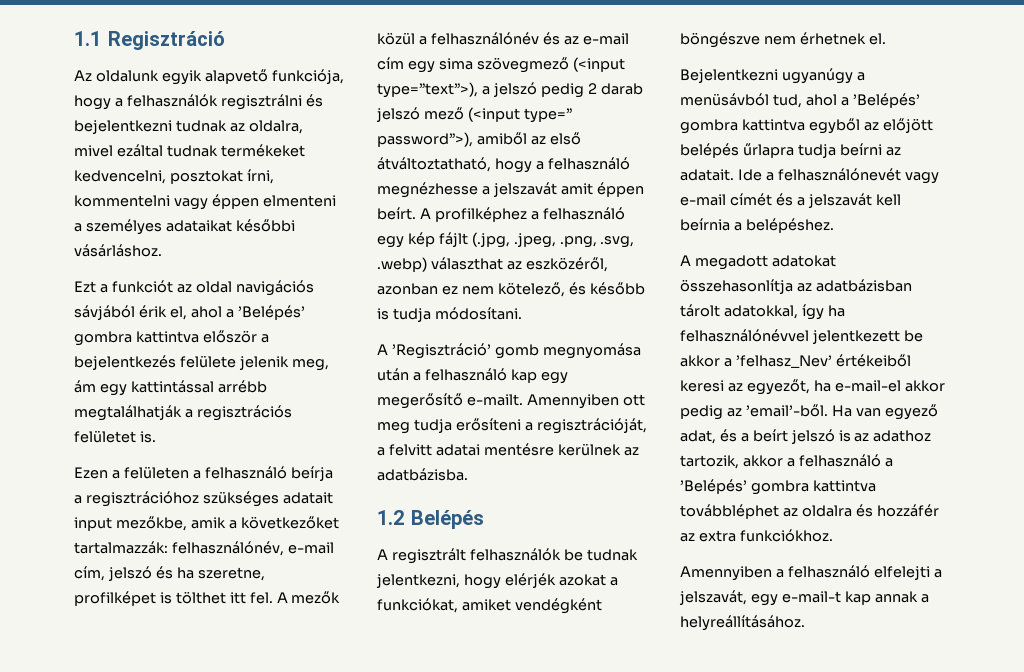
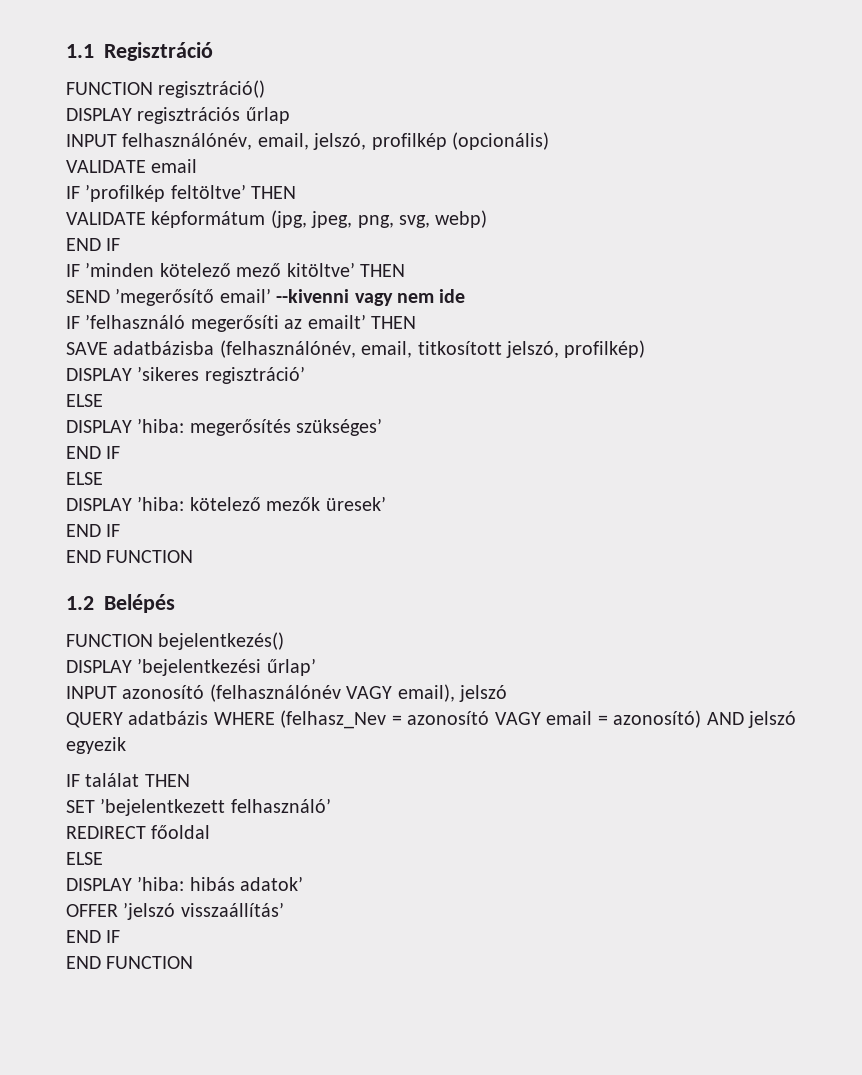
- Az oldalunk egyik alapvető funkciója, hogy a felhasználók regisztrálni és bejelentkezni tudnak az oldalra, mivel ezáltal tudnak termékeket kedvencelni, posztokat írni, kommentelni vagy éppen elmenteni a személyes adataikat későbbi vásárláshoz.
- Ezt a funkciót az oldal navigációs sávjából érik el, ahol a ’Belépés’ gombra kattintva először a bejelentkezés felülete jelenik meg, ám egy kattintással arrébb megtalálhatják a regisztrációs felületet is.
- Ezen a felületen a felhasználó beírja a regisztrációhoz szükséges adatait input mezőkbe, amik a következőket tartalmazzák: felhasználónév, e-mail cím, jelszó és ha szeretne, profilképet is tölthet itt fel. A mezők közül a felhasználónév és az e-mail cím egy sima szövegmező (<input type=”text”>), a jelszó pedig 2 darab jelszó mező (<input type=” password”>), amiből az első átváltoztatható, hogy a felhasználó megnézhesse a jelszavát amit éppen beírt. A profilképhez a felhasználó egy kép fájlt (.jpg, .jpeg, .png, .svg, .webp) választhat az eszközéről, azonban ez nem kötelező, és később is tudja módosítani.
- A ’Regisztráció’ gomb megnyomása után a felhasználó kap egy megerősítő e-mailt. Amennyiben ott meg tudja erősíteni a regisztrációját, a felvitt adatai mentésre kerülnek az adatbázisba.
+ FUNCTION regisztráció()
+ DISPLAY regisztrációs űrlap
+ INPUT felhasználónév, email, jelszó, profilkép (opcionális)
+ VALIDATE email
+ IF ’profilkép feltöltve’ THEN
+ VALIDATE képformátum (jpg, jpeg, png, svg, webp)
+ END IF
+ IF ’minden kötelező mező kitöltve’ THEN
+ SEND ’megerősítő email’ --kivenni vagy nem ide
+ IF ’felhasználó megerősíti az emailt’ THEN
+ SAVE adatbázisba (felhasználónév, email, titkosított jelszó, profilkép)
+ DISPLAY ’sikeres regisztráció’
+ ELSE
+ DISPLAY ’hiba: megerősítés szükséges’
+ END IF
+ ELSE
+ DISPLAY ’hiba: kötelező mezők üresek’
+ END IF
+ END FUNCTION
  1.2 Belépés
- A regisztrált felhasználók be tudnak jelentkezni, hogy elérjék azokat a funkciókat, amiket vendégként böngészve nem érhetnek el.
- Bejelentkezni ugyanúgy a menüsávból tud, ahol a ’Belépés’ gombra kattintva egyből az előjött belépés űrlapra tudja beírni az adatait. Ide a felhasználónevét vagy e-mail címét és a jelszavát kell beírnia a belépéshez.
- A megadott adatokat összehasonlítja az adatbázisban tárolt adatokkal, így ha felhasználónévvel jelentkezett be akkor a ’felhasz_Nev’ értékeiből keresi az egyezőt, ha e-mail-el akkor pedig az ’email’-ből. Ha van egyező adat, és a beírt jelszó is az adathoz tartozik, akkor a felhasználó a ’Belépés’ gombra kattintva továbbléphet az oldalra és hozzáfér az extra funkciókhoz.
- Amennyiben a felhasználó elfelejti a jelszavát, egy e-mail-t kap annak a helyreállításához.
+ FUNCTION bejelentkezés()
+ DISPLAY ’bejelentkezési űrlap’
+ INPUT azonosító (felhasználónév VAGY email), jelszó
+ QUERY adatbázis WHERE (felhasz_Nev = azonosító VAGY email = azonosító) AND jelszó egyezik
+ IF találat THEN
+ SET ’bejelentkezett felhasználó’
+ REDIRECT főoldal
+ ELSE
+ DISPLAY ’hiba: hibás adatok’
+ OFFER ’jelszó visszaállítás’
+ END IF
+ END FUNCTION

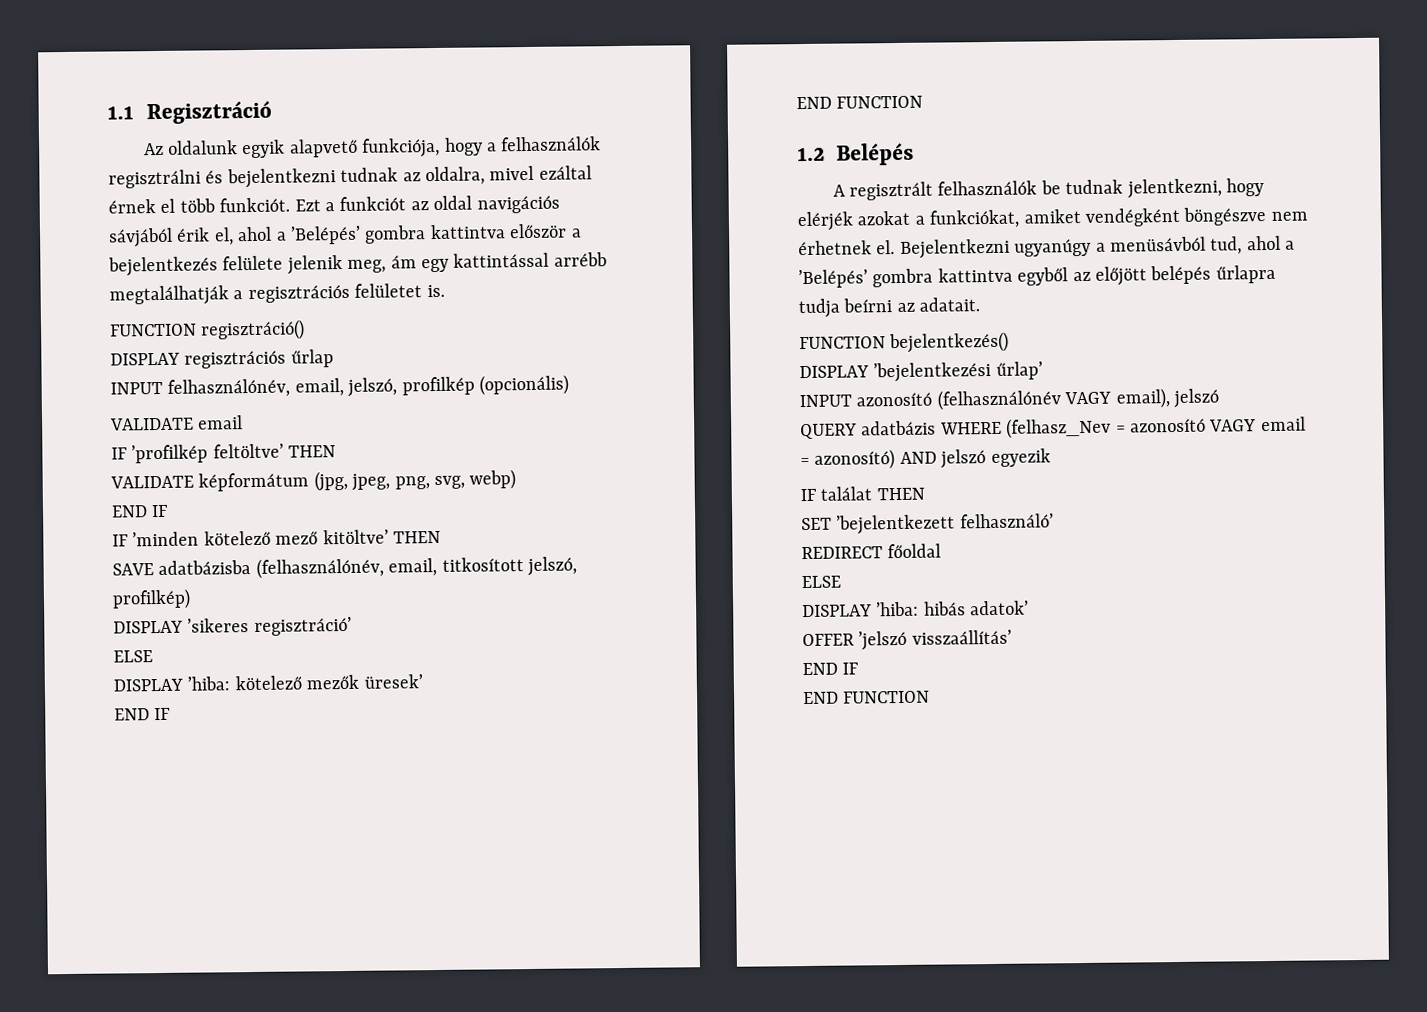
+ Az oldalunk egyik alapvető funkciója, hogy a felhasználók regisztrálni és bejelentkezni tudnak az oldalra, mivel ezáltal érnek el több funkciót. Ezt a funkciót az oldal navigációs sávjából érik el, ahol a ’Belépés’ gombra kattintva először a bejelentkezés felülete jelenik meg, ám egy kattintással arrébb megtalálhatják a regisztrációs felületet is.
- SEND ’megerősítő email’ --kivenni vagy nem ide
- IF ’felhasználó megerősíti az emailt’ THEN
- DISPLAY ’hiba: megerősítés szükséges’
- END IF
- ELSE
+ A regisztrált felhasználók be tudnak jelentkezni, hogy elérjék azokat a funkciókat, amiket vendégként böngészve nem érhetnek el. Bejelentkezni ugyanúgy a menüsávból tud, ahol a ’Belépés’ gombra kattintva egyből az előjött belépés űrlapra tudja beírni az adatait.

